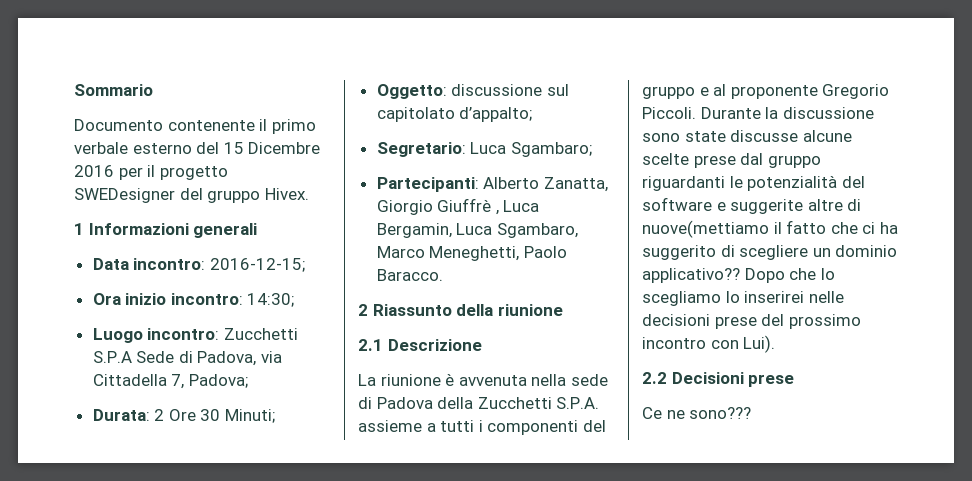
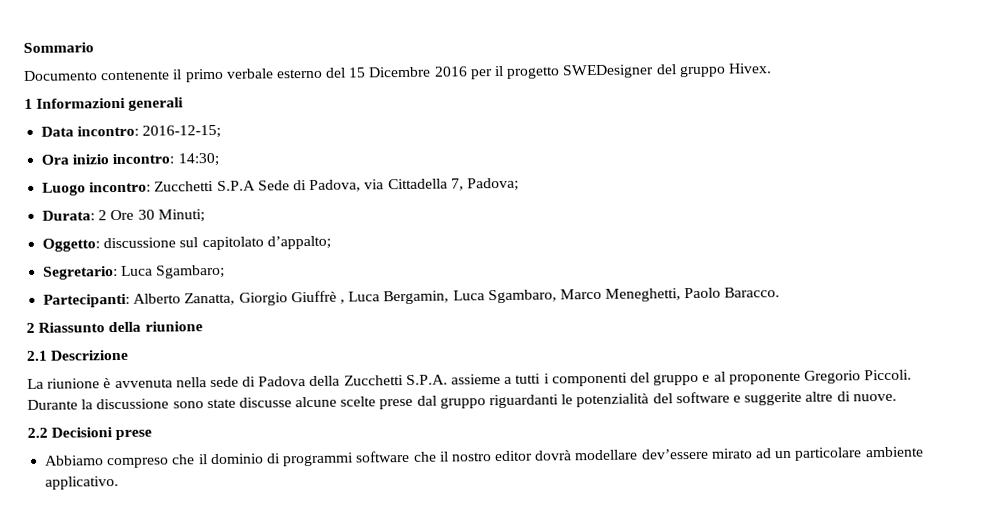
- Durante la discussione sono state discusse alcune scelte prese dal gruppo riguardanti le potenzialità del software e suggerite altre di nuove(mettiamo il fatto che ci ha suggerito di scegliere un dominio applicativo?? Dopo che lo scegliamo lo inserirei nelle decisioni prese del prossimo incontro con Lui).
+ Durante la discussione sono state discusse alcune scelte prese dal gruppo riguardanti le potenzialità del software e suggerite altre di nuove.
  2.2 Decisioni prese
- Ce ne sono???
+ Abbiamo compreso che il dominio di programmi software che il nostro editor dovrà modellare dev’essere mirato ad un particolare ambiente applicativo.

